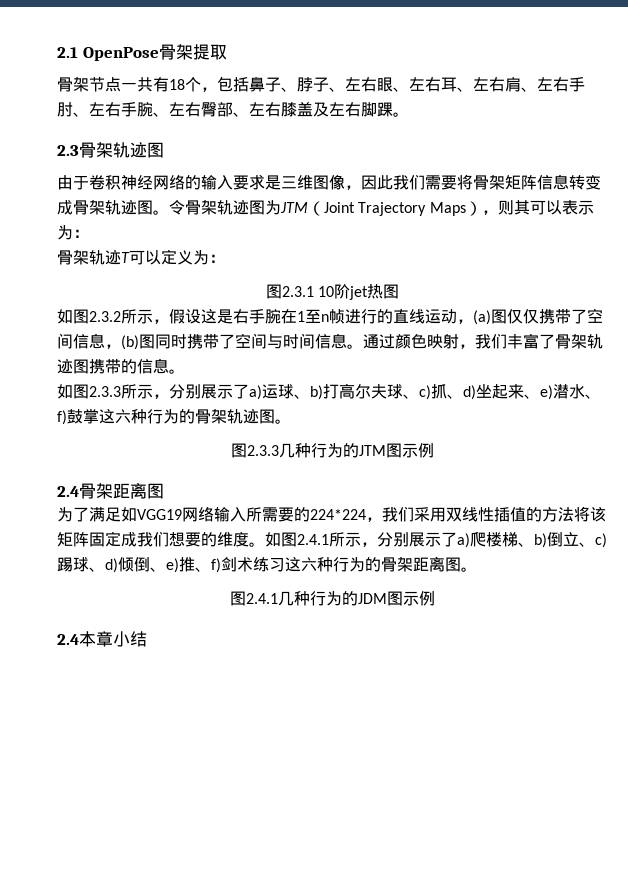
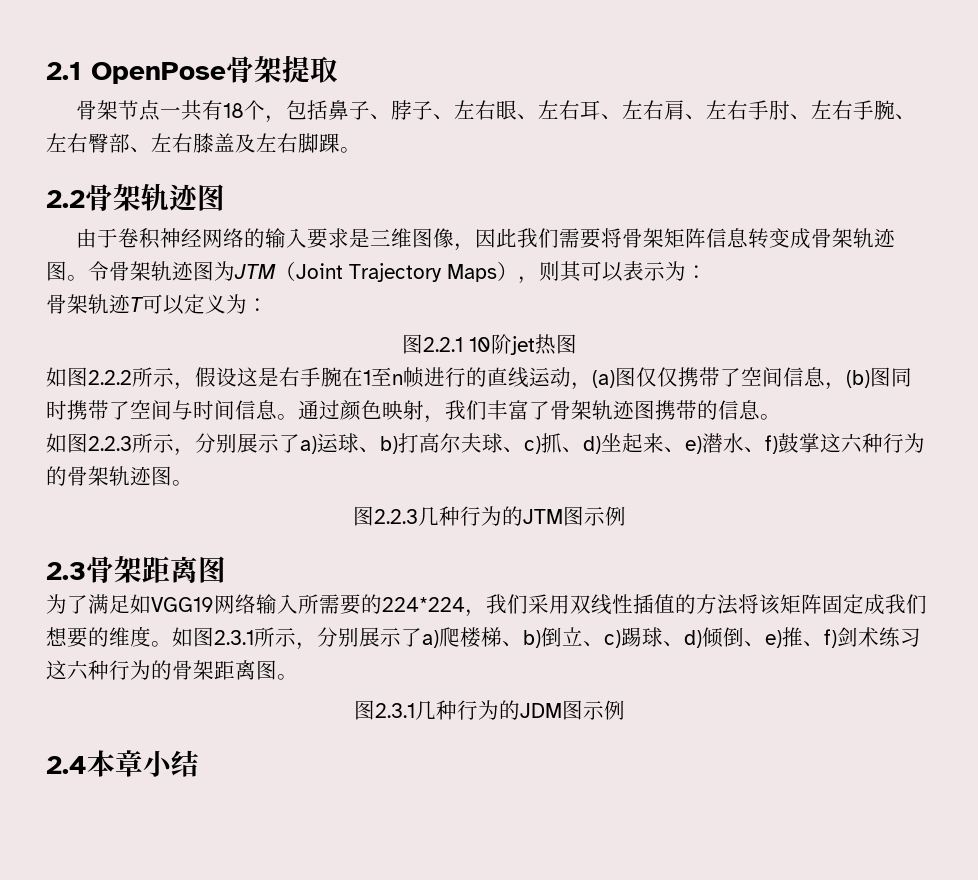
- 2.3骨架轨迹图
+ 2.2骨架轨迹图
- 图2.3.1 10阶jet热图
+ 图2.2.1 10阶jet热图
- 如图2.3.2所示，假设这是右手腕在1至n帧进行的直线运动，(a)图仅仅携带了空间信息，(b)图同时携带了空间与时间信息。
+ 如图2.2.2所示，假设这是右手腕在1至n帧进行的直线运动，(a)图仅仅携带了空间信息，(b)图同时携带了空间与时间信息。
- 如图2.3.3所示，分别展示了a)运球、b)打高尔夫球、c)抓、d)坐起来、e)潜水、f)鼓掌这六种行为的骨架轨迹图。
+ 如图2.2.3所示，分别展示了a)运球、b)打高尔夫球、c)抓、d)坐起来、e)潜水、f)鼓掌这六种行为的骨架轨迹图。
- 图2.3.3几种行为的JTM图示例
+ 图2.2.3几种行为的JTM图示例
- 2.4骨架距离图
+ 2.3骨架距离图
- 如图2.4.1所示，分别展示了a)爬楼梯、b)倒立、c)踢球、d)倾倒、e)推、f)剑术练习这六种行为的骨架距离图。
+ 如图2.3.1所示，分别展示了a)爬楼梯、b)倒立、c)踢球、d)倾倒、e)推、f)剑术练习这六种行为的骨架距离图。
- 图2.4.1几种行为的JDM图示例
+ 图2.3.1几种行为的JDM图示例

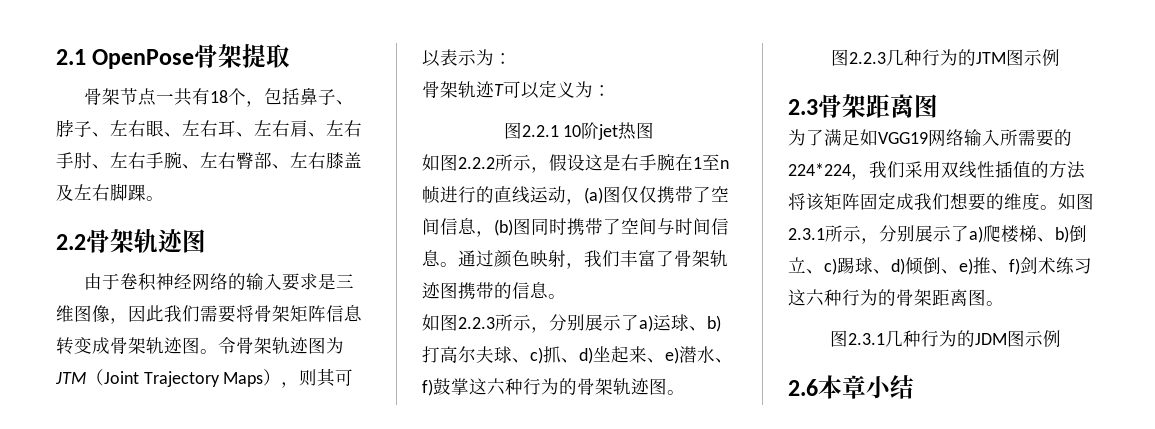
- 2.4本章小结
+ 2.6本章小结

